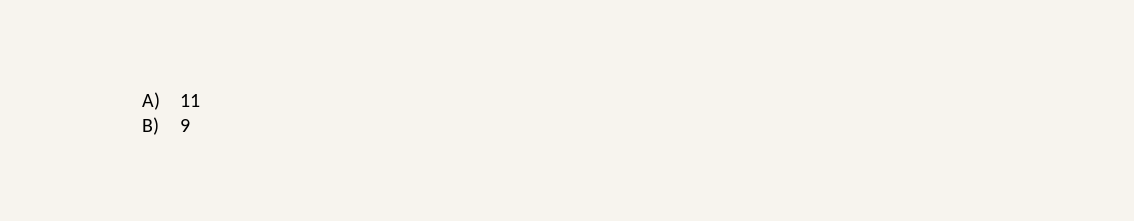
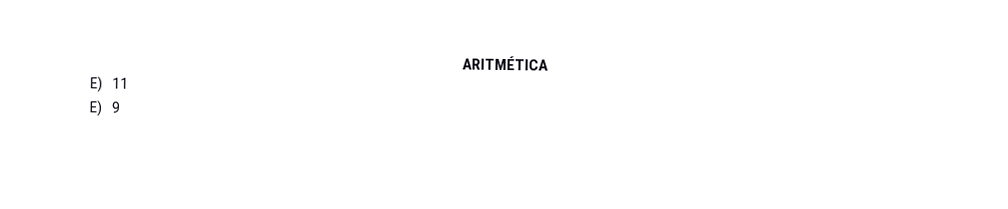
- A) 11
+ ARITMÉTICA
+ E) 11
- B) 9
+ E) 9

